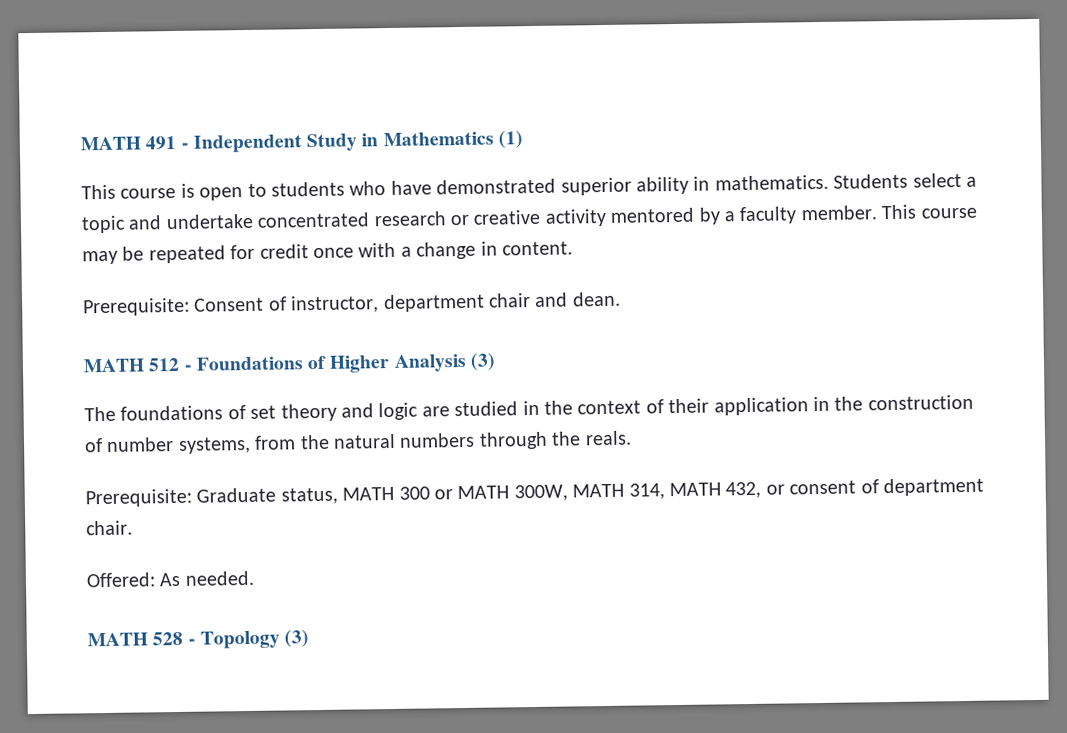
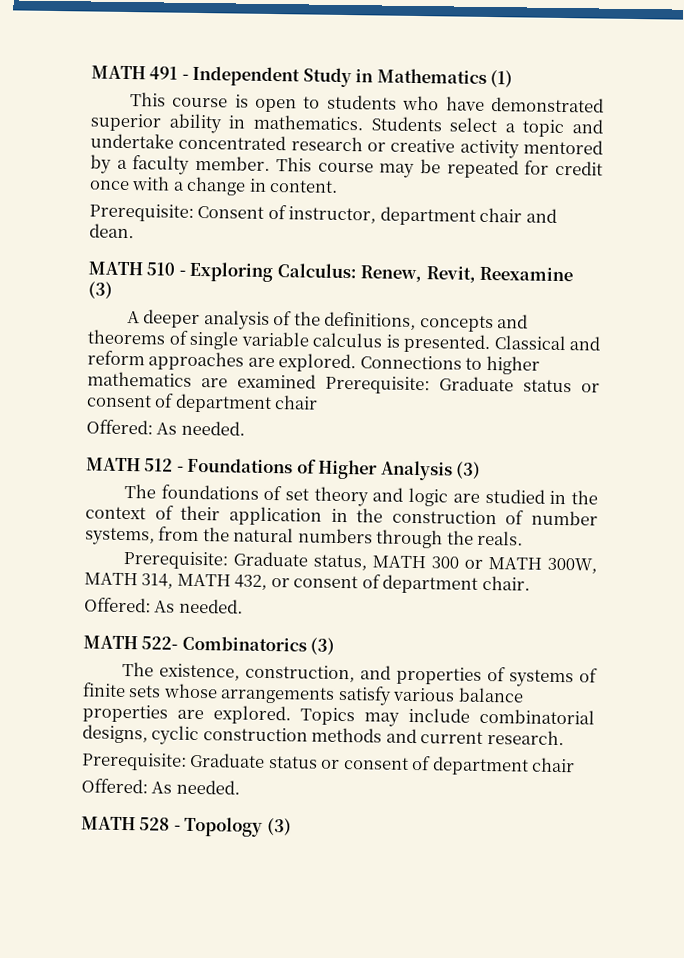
+ MATH 510 - Exploring Calculus: Renew, Revit, Reexamine (3)
+ A deeper analysis of the definitions, concepts and theorems of single variable calculus is presented. Classical and reform approaches are explored. Connections to higher mathematics are examined Prerequisite: Graduate status or consent of department chair
+ Offered: As needed.
+ MATH 522- Combinatorics (3)
+ The existence, construction, and properties of systems of finite sets whose arrangements satisfy various balance properties are explored. Topics may include combinatorial designs, cyclic construction methods and current research.
+ Prerequisite: Graduate status or consent of department chair
+ Offered: As needed.

